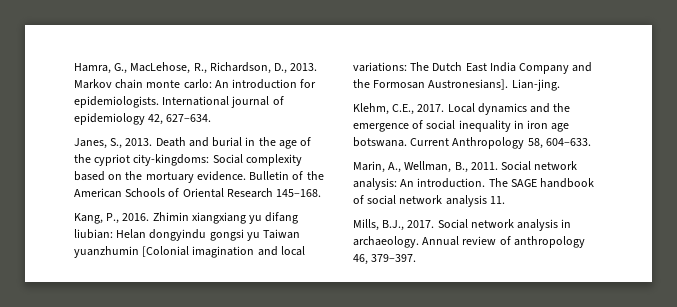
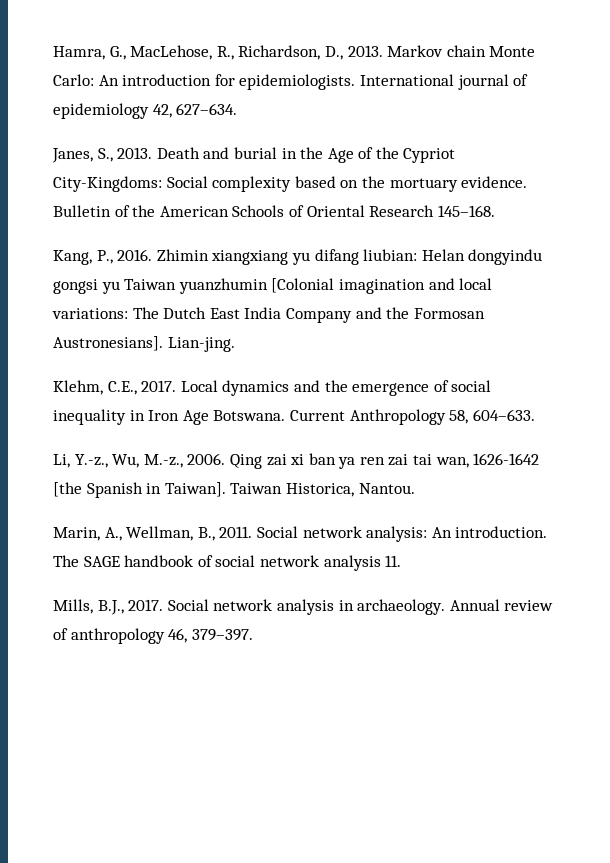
- Markov chain monte carlo: An introduction for epidemiologists.
+ Markov chain Monte Carlo: An introduction for epidemiologists.
- Death and burial in the age of the cypriot city-kingdoms: Social complexity based on the mortuary evidence.
+ Death and burial in the Age of the Cypriot City-Kingdoms: Social complexity based on the mortuary evidence.
- Local dynamics and the emergence of social inequality in iron age botswana.
+ Local dynamics and the emergence of social inequality in Iron Age Botswana.
+ Li, Y.-z., Wu, M.-z., 2006. Qing zai xi ban ya ren zai tai wan, 1626-1642 [the Spanish in Taiwan]. Taiwan Historica, Nantou.

